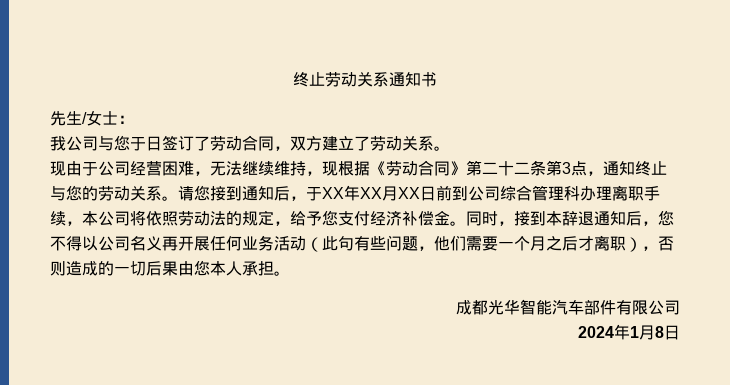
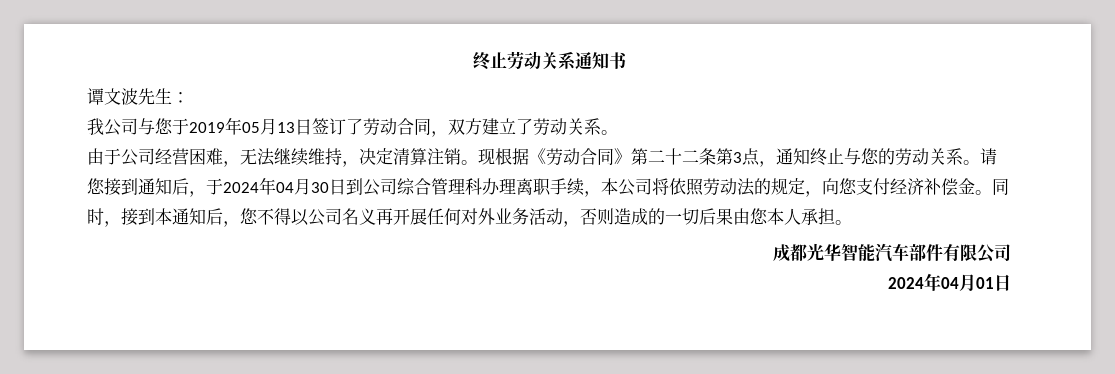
- 先生/女士：
+ 谭文波先生：
- 我公司与您于日签订了劳动合同，双方建立了劳动关系。
+ 我公司与您于2019年05月13日签订了劳动合同，双方建立了劳动关系。
- 现由于公司经营困难，无法继续维持，现根据《劳动合同》第二十二条第3点，通知终止与您的劳动关系。
+ 由于公司经营困难，无法继续维持，决定清算注销。现根据《劳动合同》第二十二条第3点，通知终止与您的劳动关系。
- 请您接到通知后，于XX年XX月XX日前到公司综合管理科办理离职手续，本公司将依照劳动法的规定，给予您支付经济补偿金。
+ 请您接到通知后，于2024年04月30日到公司综合管理科办理离职手续，本公司将依照劳动法的规定，向您支付经济补偿金。
- 同时，接到本辞退通知后，您不得以公司名义再开展任何业务活动（此句有些问题，他们需要一个月之后才离职），否则造成的一切后果由您本人承担。
+ 同时，接到本通知后，您不得以公司名义再开展任何对外业务活动，否则造成的一切后果由您本人承担。
- 2024年1月8日
+ 2024年04月01日

